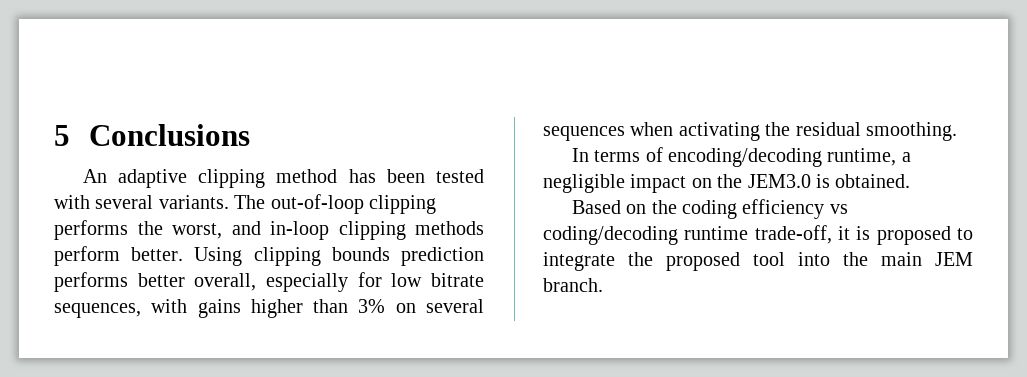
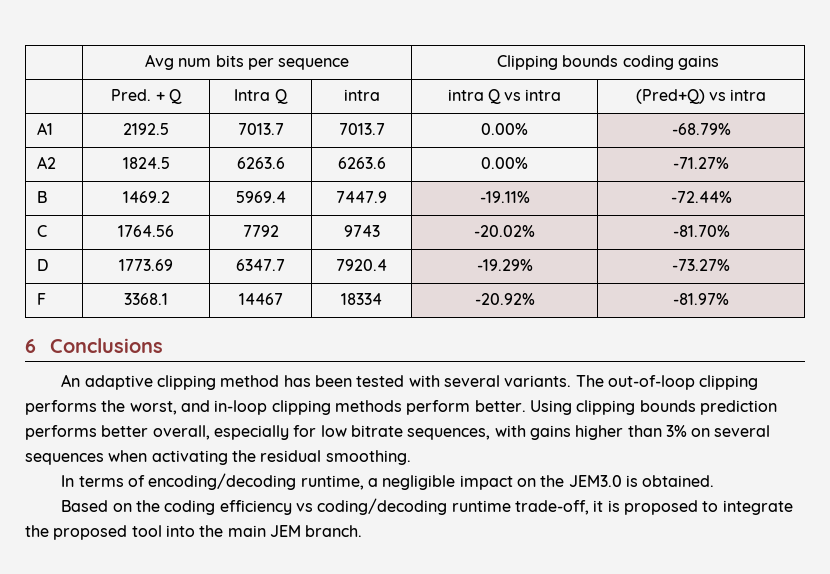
- 5 Conclusions
+ | Avg num bits per sequence | Clipping bounds coding gains
+ | Pred. + Q | Intra Q | intra | intra Q vs intra | (Pred+Q) vs intra
+ A1 | 2192.5 | 7013.7 | 7013.7 | 0.00% | -68.79%
+ A2 | 1824.5 | 6263.6 | 6263.6 | 0.00% | -71.27%
+ B | 1469.2 | 5969.4 | 7447.9 | -19.11% | -72.44%
+ C | 1764.56 | 7792 | 9743 | -20.02% | -81.70%
+ D | 1773.69 | 6347.7 | 7920.4 | -19.29% | -73.27%
+ F | 3368.1 | 14467 | 18334 | -20.92% | -81.97%
+ 6 Conclusions

